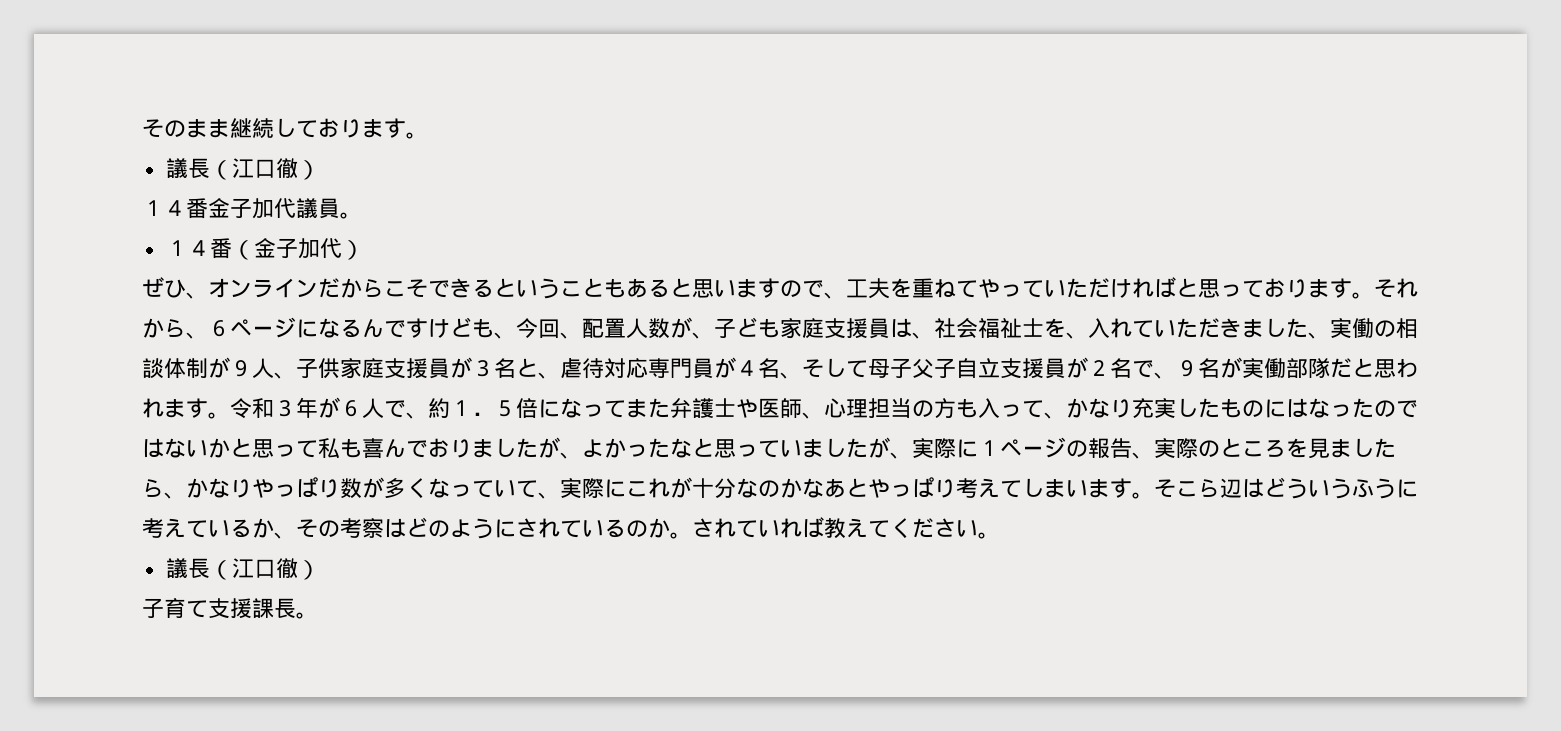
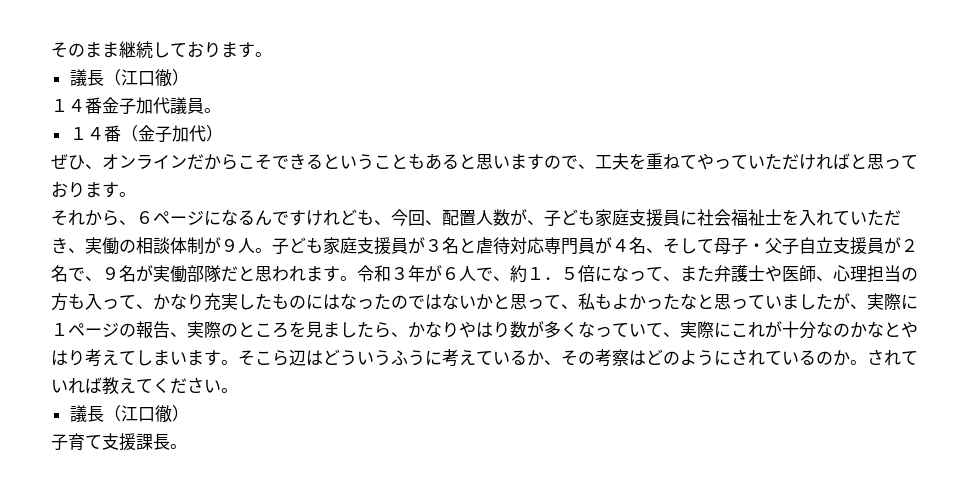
- ぜひ、オンラインだからこそできるということもあると思いますので、工夫を重ねてやっていただければと思っております。それから、６ページになるんですけども、今回、配置人数が、子ども家庭支援員は、社会福祉士を、入れていただきました、実働の相談体制が９人、子供家庭支援員が３名と、虐待対応専門員が４名、そして母子父子自立支援員が２名で、９名が実働部隊だと思われます。
+ ぜひ、オンラインだからこそできるということもあると思いますので、工夫を重ねてやっていただければと思っております。
+ それから、６ページになるんですけれども、今回、配置人数が、子ども家庭支援員に社会福祉士を入れていただき、実働の相談体制が９人。子ども家庭支援員が３名と虐待対応専門員が４名、そして母子・父子自立支援員が２名で、９名が実働部隊だと思われます。
- 令和３年が６人で、約１．５倍になってまた弁護士や医師、心理担当の方も入って、かなり充実したものにはなったのではないかと思って私も喜んでおりましたが、よかったなと思っていましたが、実際に１ページの報告、実際のところを見ましたら、かなりやっぱり数が多くなっていて、実際にこれが十分なのかなあとやっぱり考えてしまいます。
+ 令和３年が６人で、約１．５倍になって、また弁護士や医師、心理担当の方も入って、かなり充実したものにはなったのではないかと思って、私もよかったなと思っていましたが、実際に１ページの報告、実際のところを見ましたら、かなりやはり数が多くなっていて、実際にこれが十分なのかなとやはり考えてしまいます。

